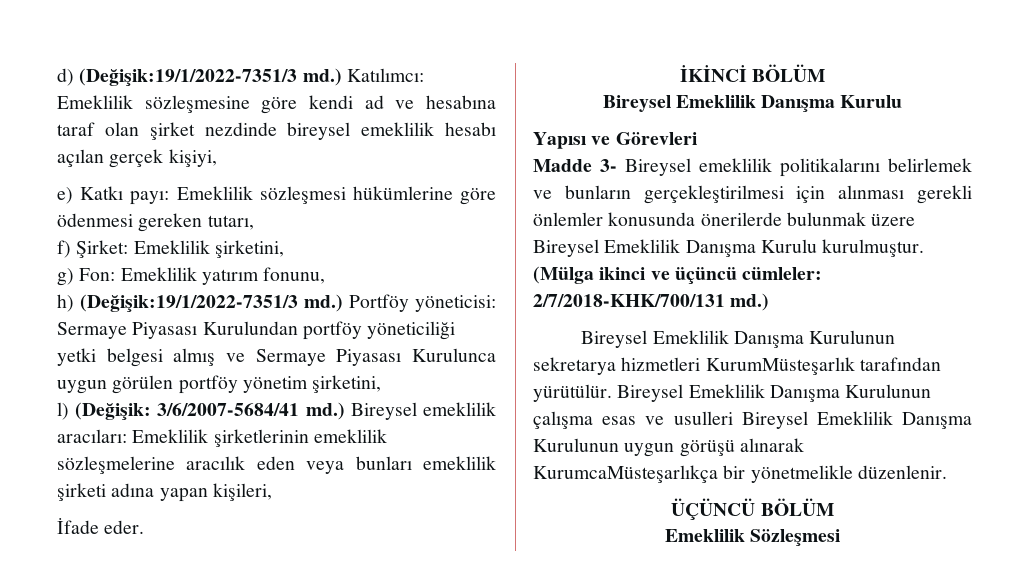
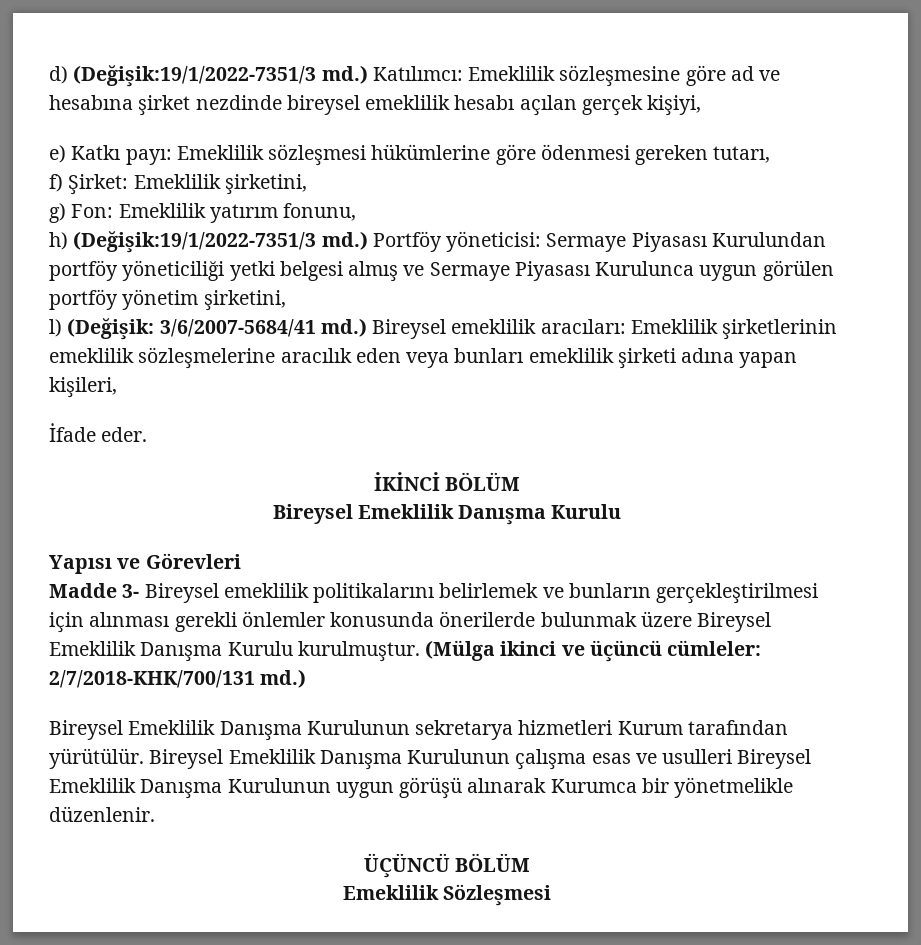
- Katılımcı: Emeklilik sözleşmesine göre kendi ad ve hesabına taraf olan şirket nezdinde bireysel emeklilik hesabı açılan gerçek kişiyi,
+ Katılımcı: Emeklilik sözleşmesine göre ad ve hesabına şirket nezdinde bireysel emeklilik hesabı açılan gerçek kişiyi,
- Bireysel Emeklilik Danışma Kurulunun sekretarya hizmetleri KurumMüsteşarlık tarafından yürütülür.
+ Bireysel Emeklilik Danışma Kurulunun sekretarya hizmetleri Kurum tarafından yürütülür.
- Bireysel Emeklilik Danışma Kurulunun çalışma esas ve usulleri Bireysel Emeklilik Danışma Kurulunun uygun görüşü alınarak KurumcaMüsteşarlıkça bir yönetmelikle düzenlenir.
+ Bireysel Emeklilik Danışma Kurulunun çalışma esas ve usulleri Bireysel Emeklilik Danışma Kurulunun uygun görüşü alınarak Kurumca bir yönetmelikle düzenlenir.

